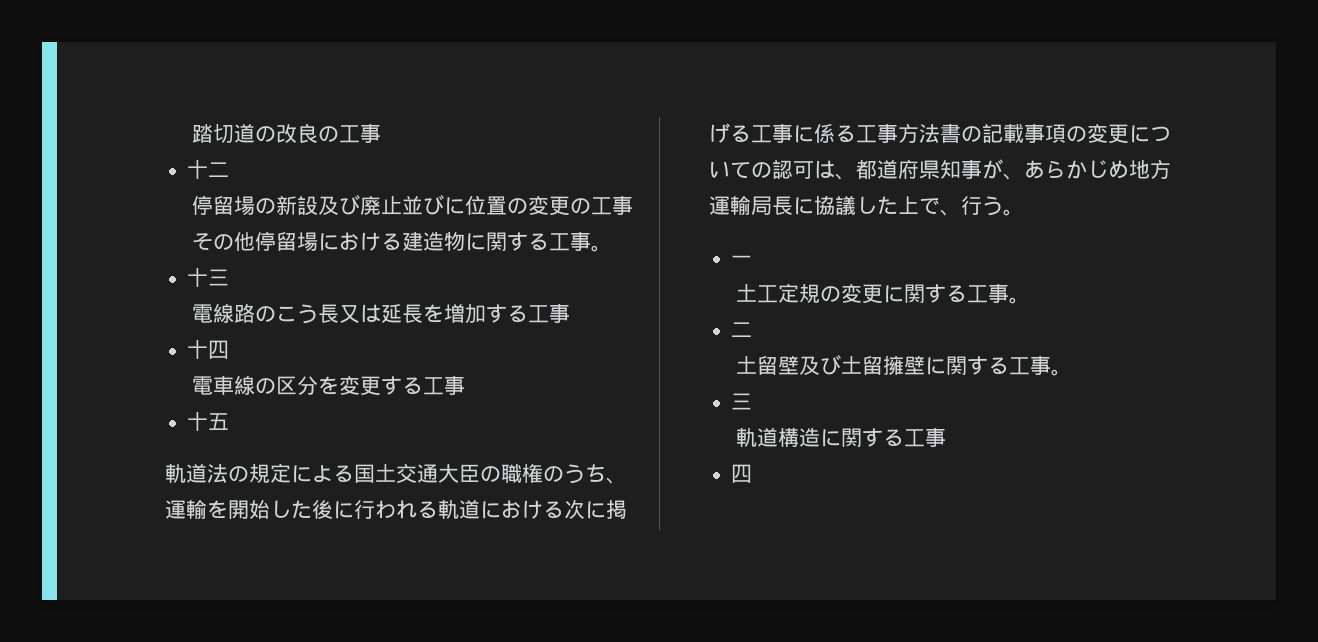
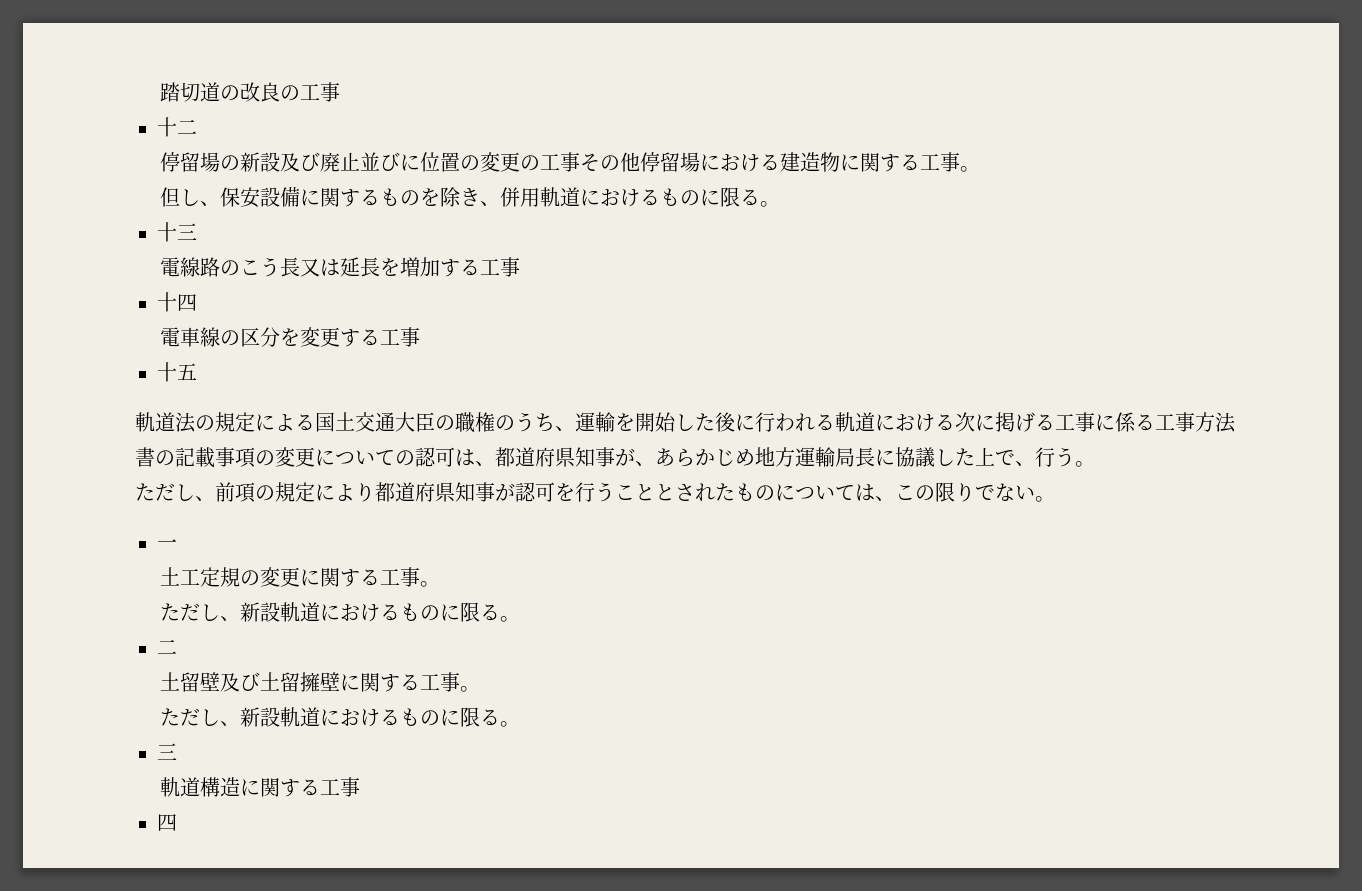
+ 但し、保安設備に関するものを除き、併用軌道におけるものに限る。
+ ただし、前項の規定により都道府県知事が認可を行うこととされたものについては、この限りでない。
  土工定規の変更に関する工事。
+ ただし、新設軌道におけるものに限る。
  土留壁及び土留擁壁に関する工事。
+ ただし、新設軌道におけるものに限る。

